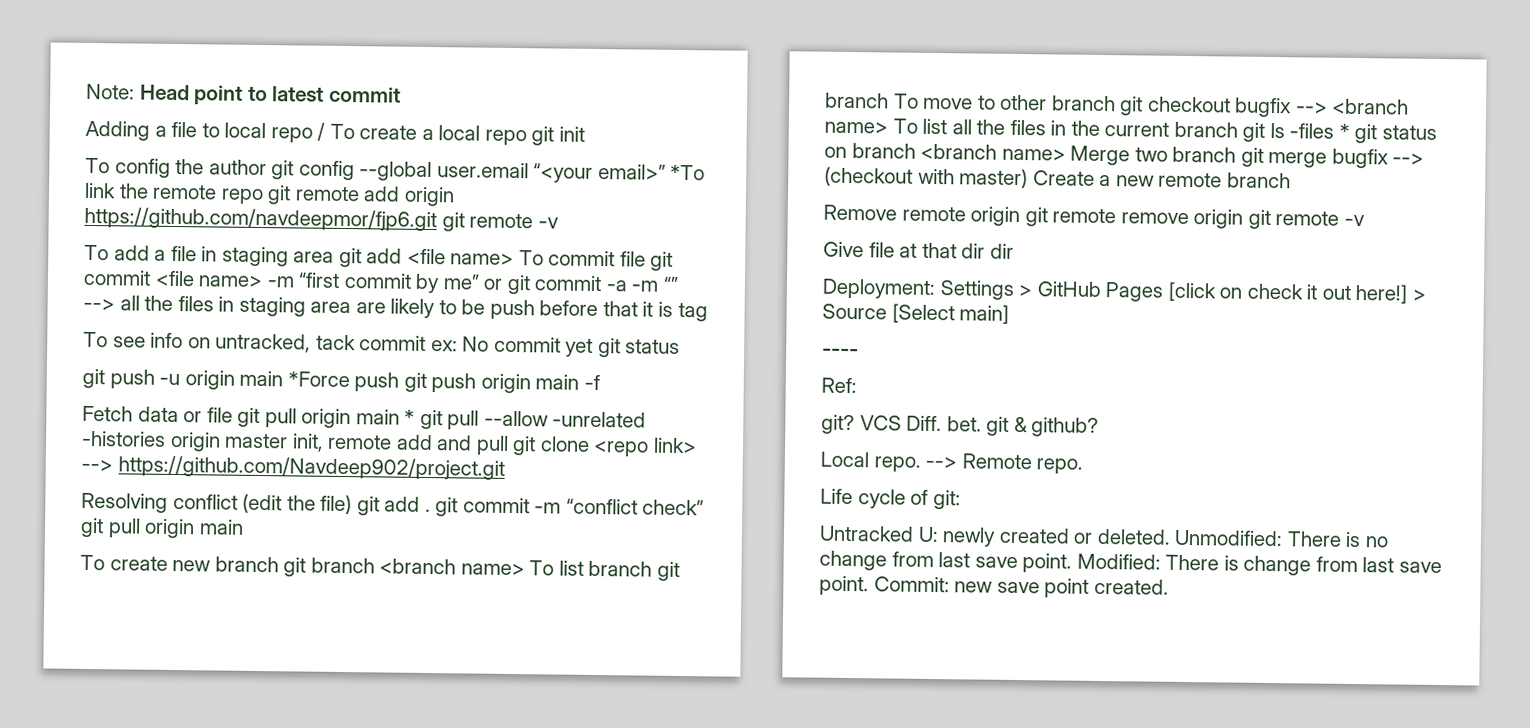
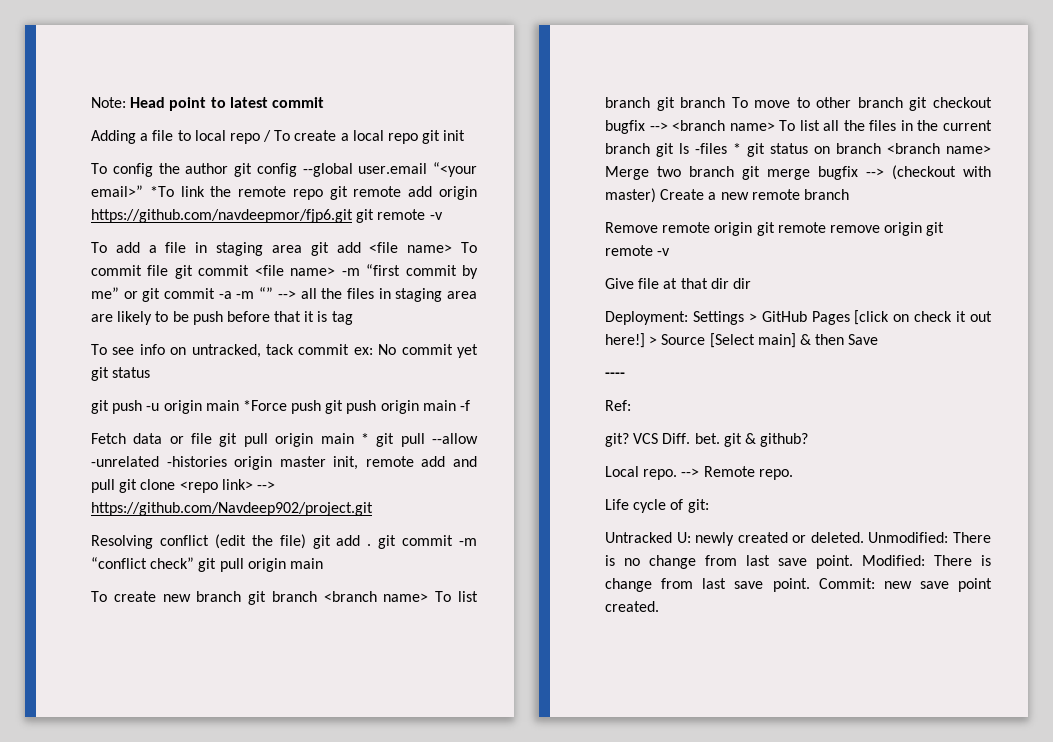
- > Source [Select main]
+ > Source [Select main] & then Save

